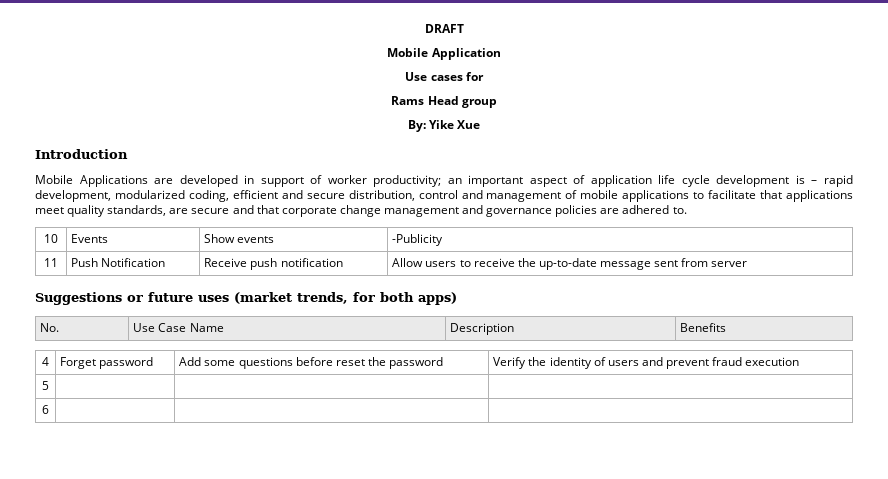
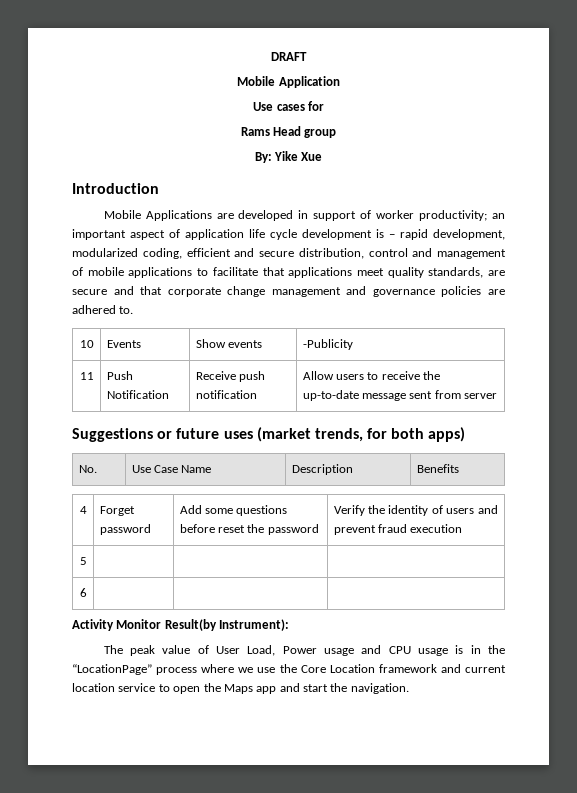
+ Activity Monitor Result(by Instrument):
+ The peak value of User Load, Power usage and CPU usage is in the “LocationPage” process where we use the Core Location framework and current location service to open the Maps app and start the navigation.

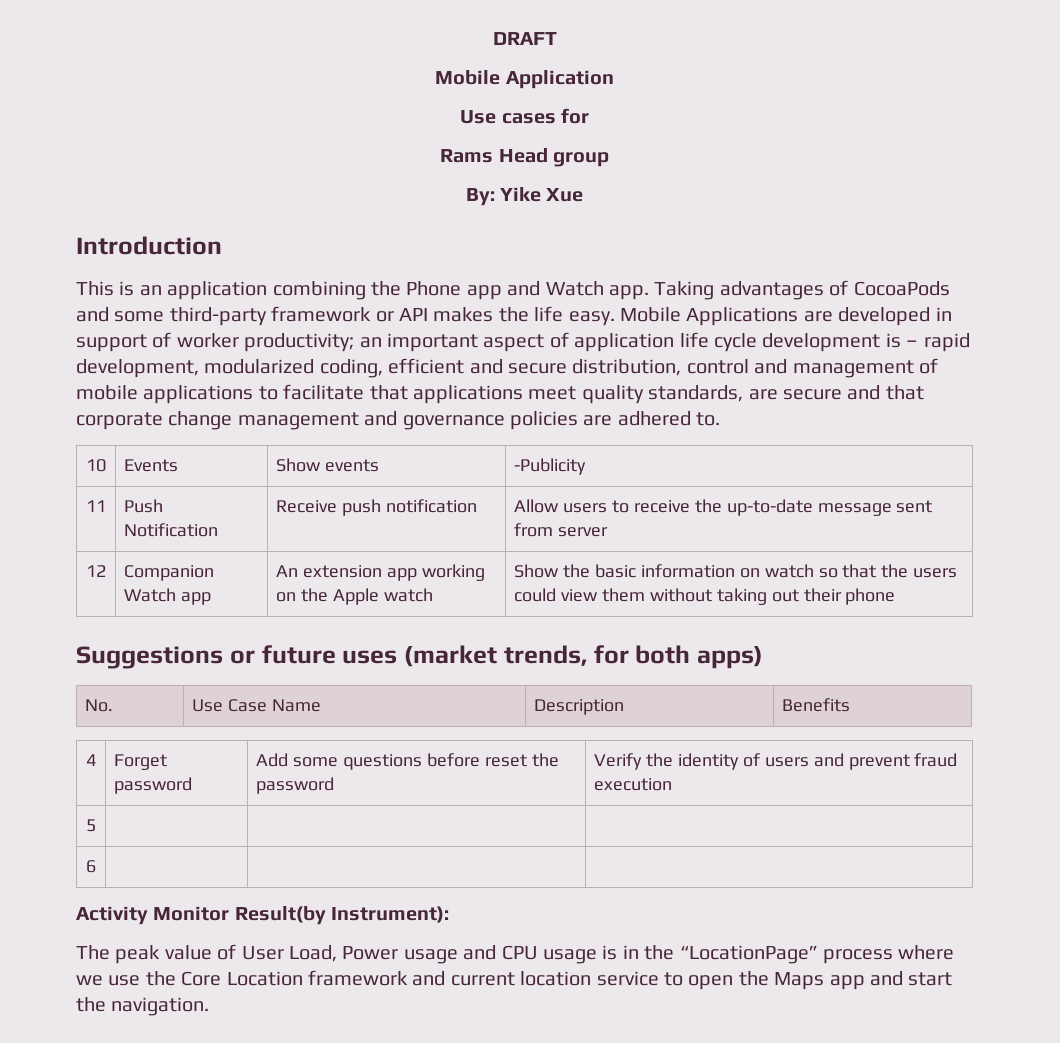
+ This is an application combining the Phone app and Watch app. Taking advantages of CocoaPods and some third-party framework or API makes the life easy.
+ 12 | Companion Watch app | An extension app working on the Apple watch | Show the basic information on watch so that the users could view them without taking out their phone

